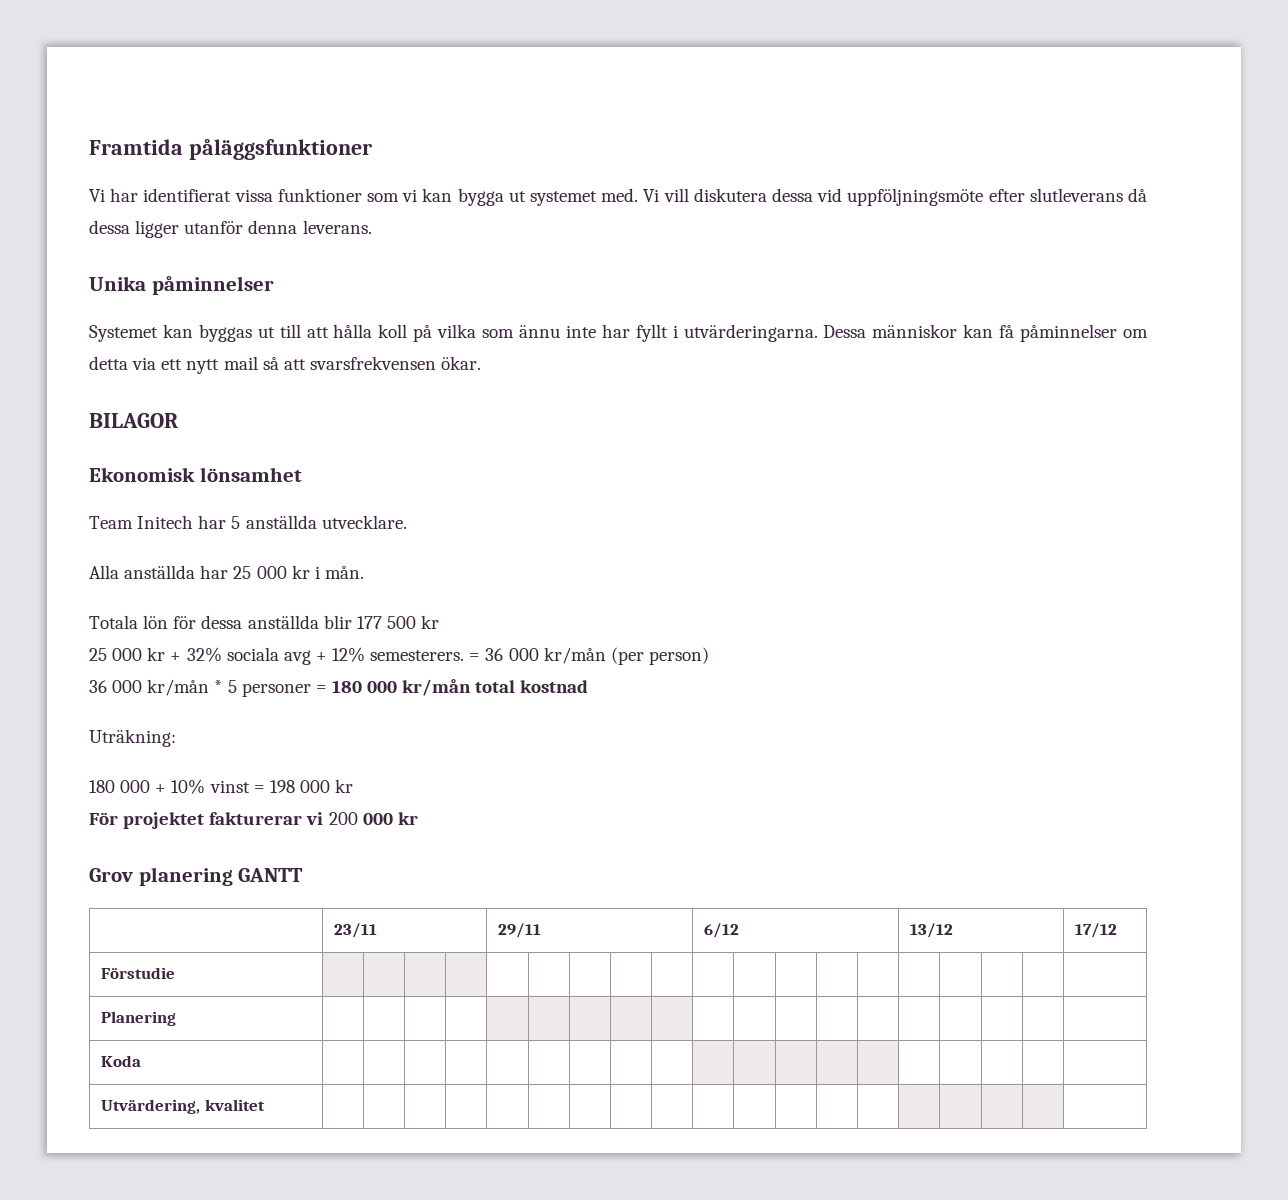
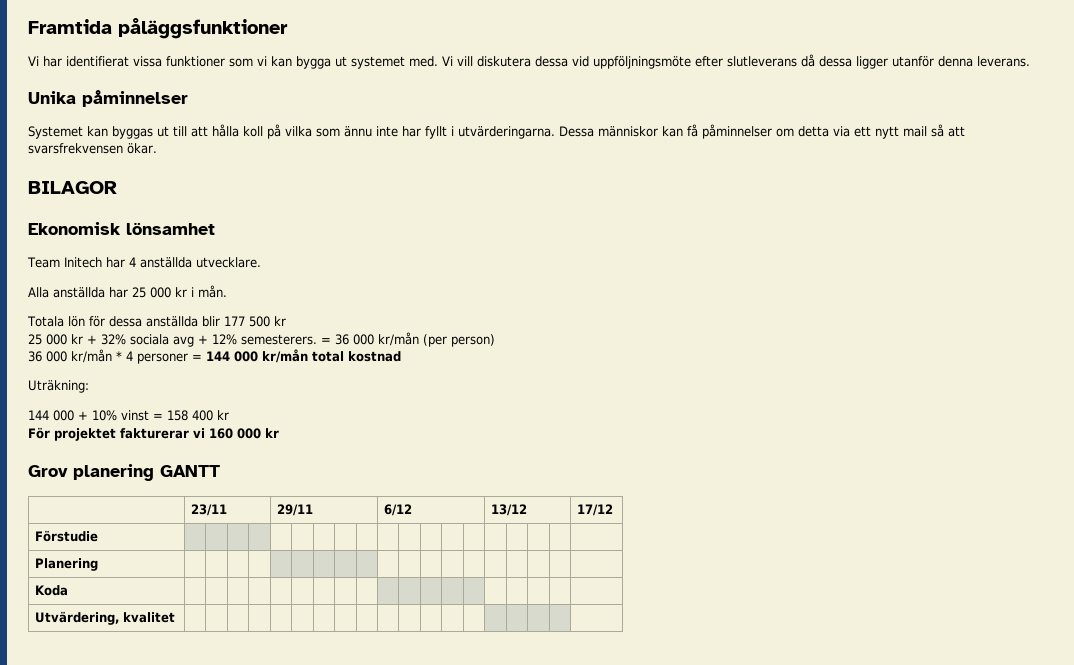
- Team Initech har 5 anställda utvecklare.
+ Team Initech har 4 anställda utvecklare.
- 36 000 kr/mån * 5 personer = 180 000 kr/mån total kostnad
+ 36 000 kr/mån * 4 personer = 144 000 kr/mån total kostnad
- 180 000 + 10% vinst = 198 000 kr
+ 144 000 + 10% vinst = 158 400 kr
- För projektet fakturerar vi 200 000 kr
+ För projektet fakturerar vi 160 000 kr

